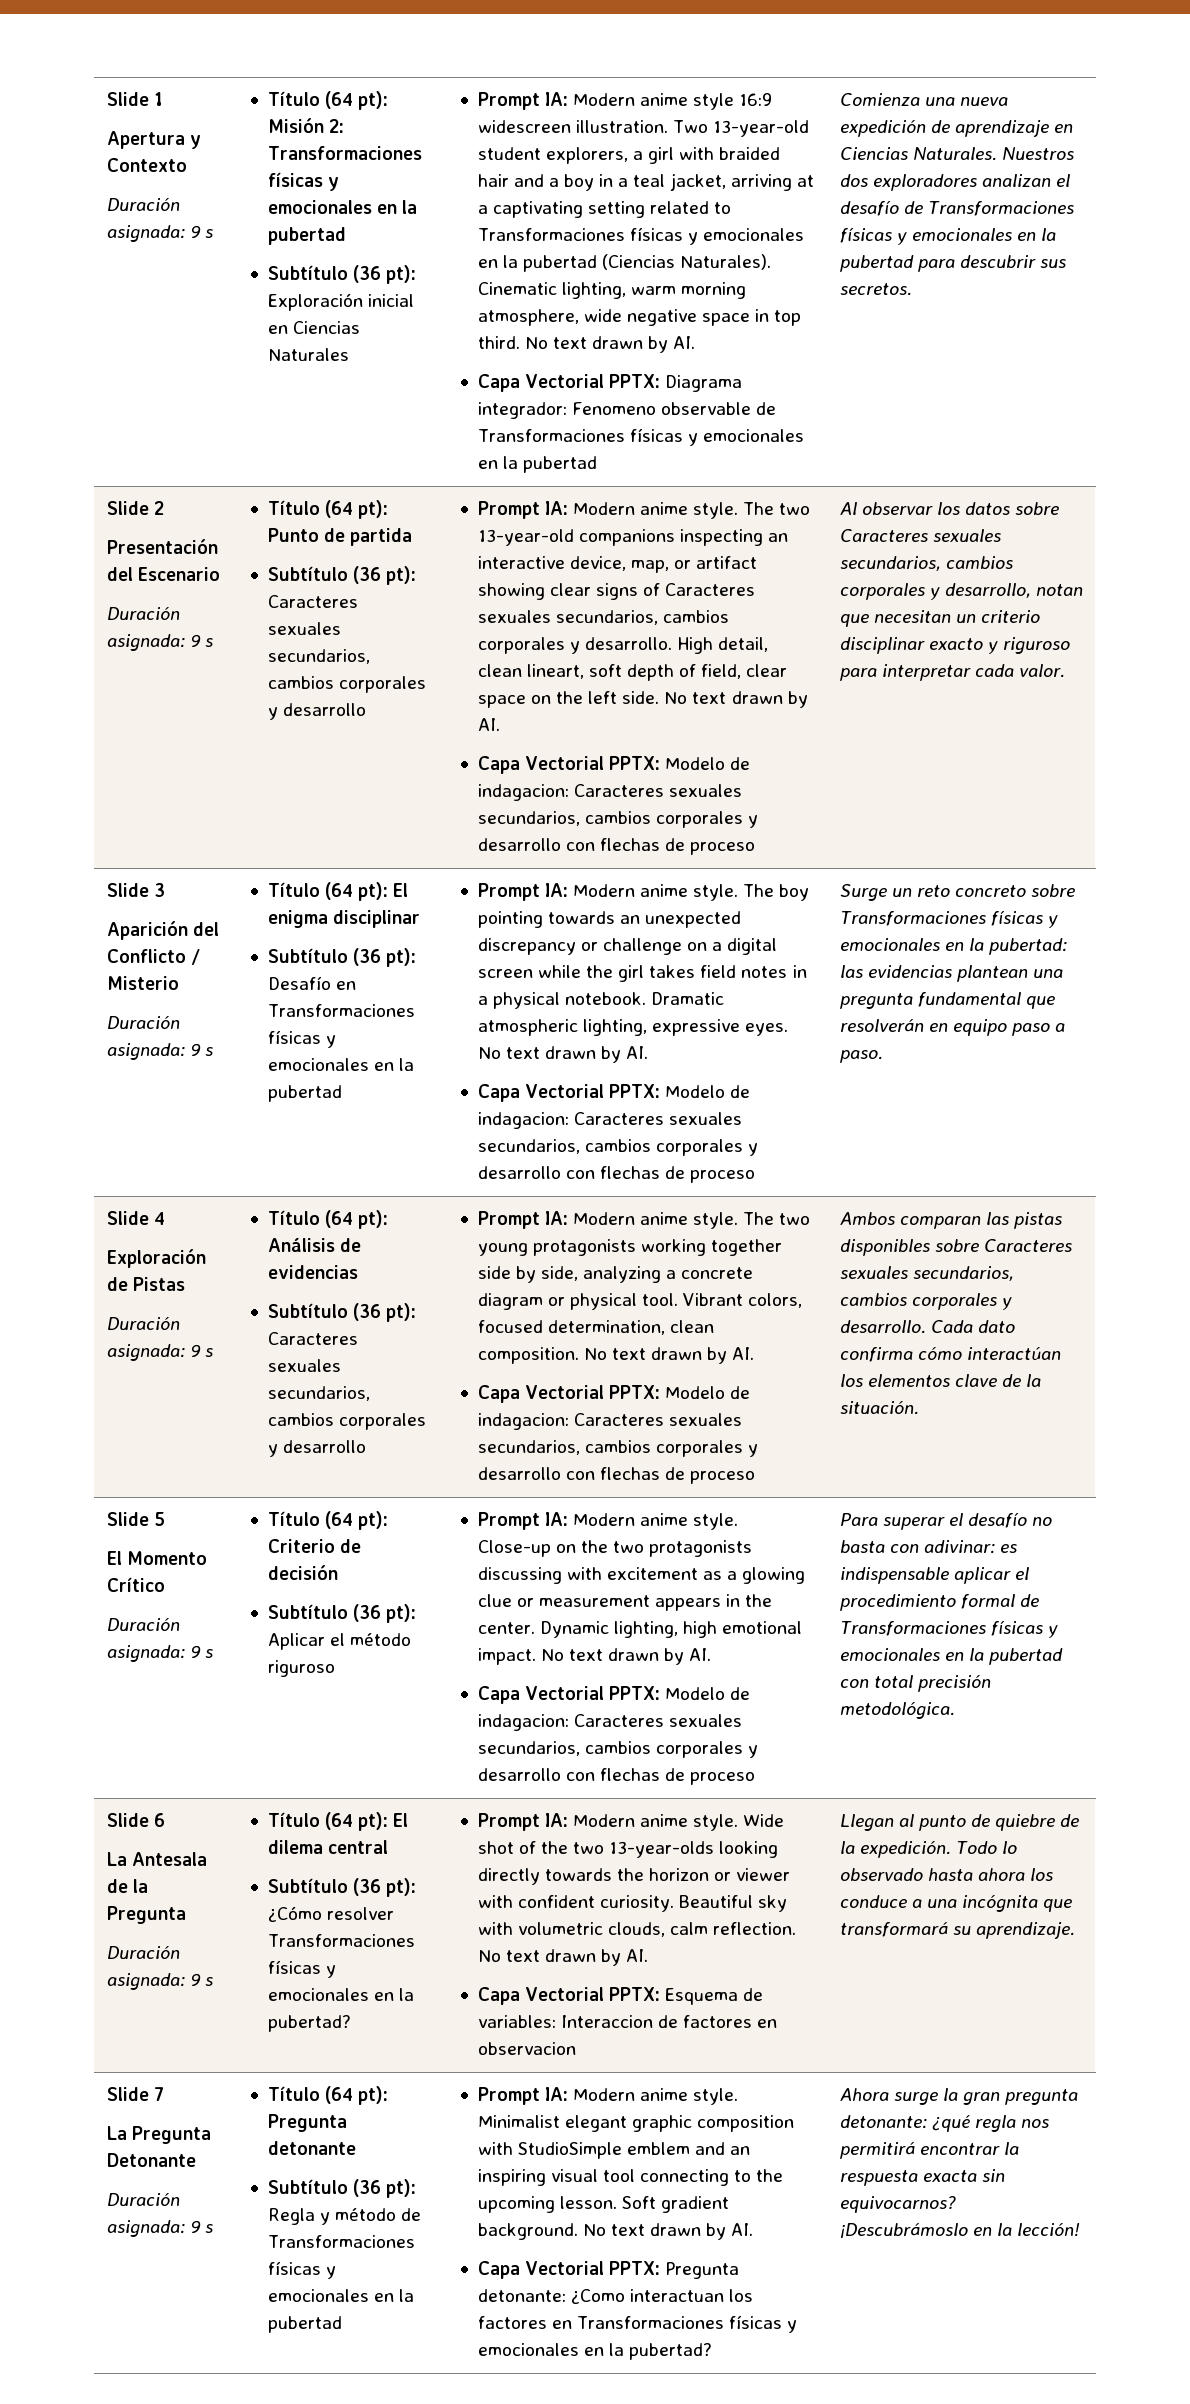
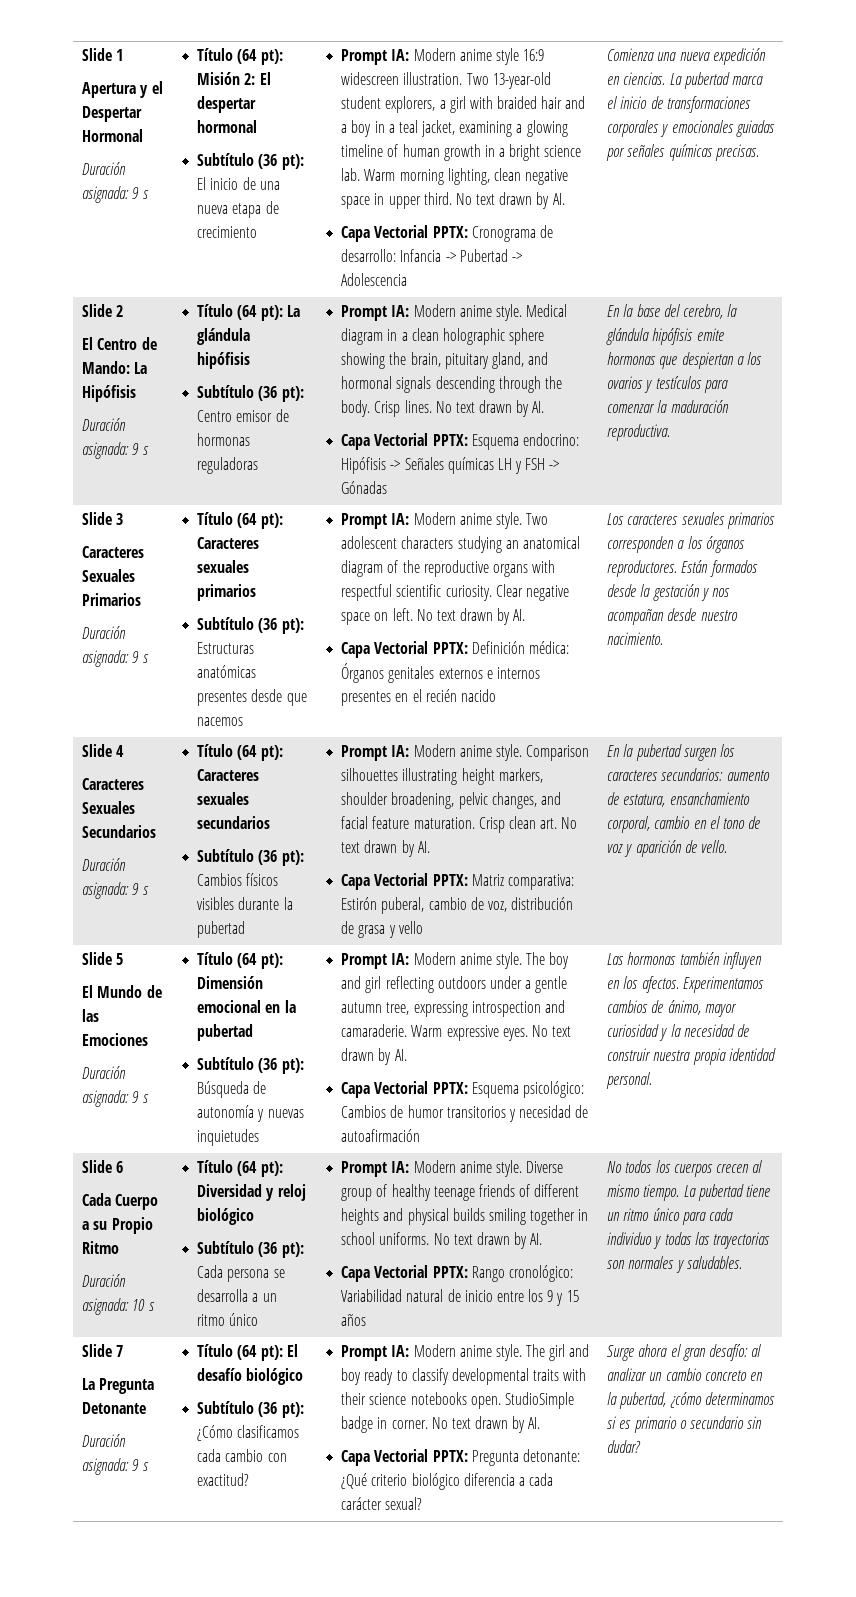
- Apertura y Contexto
+ Apertura y el Despertar Hormonal
- Título (64 pt): Misión 2: Transformaciones físicas y emocionales en la pubertad
- Subtítulo (36 pt): Exploración inicial en Ciencias Naturales
+ Título (64 pt): Misión 2: El despertar hormonal
+ Subtítulo (36 pt): El inicio de una nueva etapa de crecimiento
- Two 13-year-old student explorers, a girl with braided hair and a boy in a teal jacket, arriving at a captivating setting related to Transformaciones físicas y emocionales en la pubertad (Ciencias Naturales). Cinematic lighting, warm morning atmosphere, wide negative space in top third.
+ Two 13-year-old student explorers, a girl with braided hair and a boy in a teal jacket, examining a glowing timeline of human growth in a bright science lab. Warm morning lighting, clean negative space in upper third.
- Capa Vectorial PPTX: Diagrama integrador: Fenomeno observable de Transformaciones físicas y emocionales en la pubertad | Comienza una nueva expedición de aprendizaje en Ciencias Naturales. Nuestros dos exploradores analizan el desafío de Transformaciones físicas y emocionales en la pubertad para descubrir sus secretos.
+ Capa Vectorial PPTX: Cronograma de desarrollo: Infancia -> Pubertad -> Adolescencia | Comienza una nueva expedición en ciencias. La pubertad marca el inicio de transformaciones corporales y emocionales guiadas por señales químicas precisas.
  Slide 2
- Presentación del Escenario
- Duración asignada: 9 s | Título (64 pt): Punto de partida
- Subtítulo (36 pt): Caracteres sexuales secundarios, cambios corporales y desarrollo | Prompt IA: Modern anime style. The two 13-year-old companions inspecting an interactive device, map, or artifact showing clear signs of Caracteres sexuales secundarios, cambios corporales y desarrollo. High detail, clean lineart, soft depth of field, clear space on the left side. No text drawn by AI.
- Capa Vectorial PPTX: Modelo de indagacion: Caracteres sexuales secundarios, cambios corporales y desarrollo con flechas de proceso | Al observar los datos sobre Caracteres sexuales secundarios, cambios corporales y desarrollo, notan que necesitan un criterio disciplinar exacto y riguroso para interpretar cada valor.
+ El Centro de Mando: La Hipófisis
+ Duración asignada: 9 s | Título (64 pt): La glándula hipófisis
+ Subtítulo (36 pt): Centro emisor de hormonas reguladoras | Prompt IA: Modern anime style. Medical diagram in a clean holographic sphere showing the brain, pituitary gland, and hormonal signals descending through the body. Crisp lines. No text drawn by AI.
+ Capa Vectorial PPTX: Esquema endocrino: Hipófisis -> Señales químicas LH y FSH -> Gónadas | En la base del cerebro, la glándula hipófisis emite hormonas que despiertan a los ovarios y testículos para comenzar la maduración reproductiva.
  Slide 3
- Aparición del Conflicto / Misterio
- Duración asignada: 9 s | Título (64 pt): El enigma disciplinar
- Subtítulo (36 pt): Desafío en Transformaciones físicas y emocionales en la pubertad
+ Caracteres Sexuales Primarios
+ Duración asignada: 9 s | Título (64 pt): Caracteres sexuales primarios
+ Subtítulo (36 pt): Estructuras anatómicas presentes desde que nacemos | Prompt IA: Modern anime style. Two adolescent characters studying an anatomical diagram of the reproductive organs with respectful scientific curiosity. Clear negative space on left. No text drawn by AI.
+ Capa Vectorial PPTX: Definición médica: Órganos genitales externos e internos presentes en el recién nacido | Los caracteres sexuales primarios corresponden a los órganos reproductores. Están formados desde la gestación y nos acompañan desde nuestro nacimiento.
+ Slide 4
+ Caracteres Sexuales Secundarios
+ Duración asignada: 9 s | Título (64 pt): Caracteres sexuales secundarios
+ Subtítulo (36 pt): Cambios físicos visibles durante la pubertad | Prompt IA: Modern anime style. Comparison silhouettes illustrating height markers, shoulder broadening, pelvic changes, and facial feature maturation. Crisp clean art. No text drawn by AI.
+ Capa Vectorial PPTX: Matriz comparativa: Estirón puberal, cambio de voz, distribución de grasa y vello | En la pubertad surgen los caracteres secundarios: aumento de estatura, ensanchamiento corporal, cambio en el tono de voz y aparición de vello.
+ Slide 5
+ El Mundo de las Emociones
+ Duración asignada: 9 s | Título (64 pt): Dimensión emocional en la pubertad
+ Subtítulo (36 pt): Búsqueda de autonomía y nuevas inquietudes
- The boy pointing towards an unexpected discrepancy or challenge on a digital screen while the girl takes field notes in a physical notebook. Dramatic atmospheric lighting, expressive eyes.
+ The boy and girl reflecting outdoors under a gentle autumn tree, expressing introspection and camaraderie. Warm expressive eyes.
- Capa Vectorial PPTX: Modelo de indagacion: Caracteres sexuales secundarios, cambios corporales y desarrollo con flechas de proceso | Surge un reto concreto sobre Transformaciones físicas y emocionales en la pubertad: las evidencias plantean una pregunta fundamental que resolverán en equipo paso a paso.
- Slide 4
- Exploración de Pistas
- Duración asignada: 9 s | Título (64 pt): Análisis de evidencias
- Subtítulo (36 pt): Caracteres sexuales secundarios, cambios corporales y desarrollo | Prompt IA: Modern anime style. The two young protagonists working together side by side, analyzing a concrete diagram or physical tool. Vibrant colors, focused determination, clean composition. No text drawn by AI.
- Capa Vectorial PPTX: Modelo de indagacion: Caracteres sexuales secundarios, cambios corporales y desarrollo con flechas de proceso | Ambos comparan las pistas disponibles sobre Caracteres sexuales secundarios, cambios corporales y desarrollo. Cada dato confirma cómo interactúan los elementos clave de la situación.
- Slide 5
- El Momento Crítico
- Duración asignada: 9 s | Título (64 pt): Criterio de decisión
- Subtítulo (36 pt): Aplicar el método riguroso | Prompt IA: Modern anime style. Close-up on the two protagonists discussing with excitement as a glowing clue or measurement appears in the center. Dynamic lighting, high emotional impact. No text drawn by AI.
- Capa Vectorial PPTX: Modelo de indagacion: Caracteres sexuales secundarios, cambios corporales y desarrollo con flechas de proceso | Para superar el desafío no basta con adivinar: es indispensable aplicar el procedimiento formal de Transformaciones físicas y emocionales en la pubertad con total precisión metodológica.
+ Capa Vectorial PPTX: Esquema psicológico: Cambios de humor transitorios y necesidad de autoafirmación | Las hormonas también influyen en los afectos. Experimentamos cambios de ánimo, mayor curiosidad y la necesidad de construir nuestra propia identidad personal.
  Slide 6
- La Antesala de la Pregunta
- Duración asignada: 9 s | Título (64 pt): El dilema central
- Subtítulo (36 pt): ¿Cómo resolver Transformaciones físicas y emocionales en la pubertad? | Prompt IA: Modern anime style. Wide shot of the two 13-year-olds looking directly towards the horizon or viewer with confident curiosity. Beautiful sky with volumetric clouds, calm reflection. No text drawn by AI.
- Capa Vectorial PPTX: Esquema de variables: Interaccion de factores en observacion | Llegan al punto de quiebre de la expedición. Todo lo observado hasta ahora los conduce a una incógnita que transformará su aprendizaje.
+ Cada Cuerpo a su Propio Ritmo
+ Duración asignada: 10 s | Título (64 pt): Diversidad y reloj biológico
+ Subtítulo (36 pt): Cada persona se desarrolla a un ritmo único | Prompt IA: Modern anime style. Diverse group of healthy teenage friends of different heights and physical builds smiling together in school uniforms. No text drawn by AI.
+ Capa Vectorial PPTX: Rango cronológico: Variabilidad natural de inicio entre los 9 y 15 años | No todos los cuerpos crecen al mismo tiempo. La pubertad tiene un ritmo único para cada individuo y todas las trayectorias son normales y saludables.
- Título (64 pt): Pregunta detonante
- Subtítulo (36 pt): Regla y método de Transformaciones físicas y emocionales en la pubertad | Prompt IA: Modern anime style. Minimalist elegant graphic composition with StudioSimple emblem and an inspiring visual tool connecting to the upcoming lesson. Soft gradient background.
+ Título (64 pt): El desafío biológico
+ Subtítulo (36 pt): ¿Cómo clasificamos cada cambio con exactitud? | Prompt IA: Modern anime style. The girl and boy ready to classify developmental traits with their science notebooks open. StudioSimple badge in corner.
- Capa Vectorial PPTX: Pregunta detonante: ¿Como interactuan los factores en Transformaciones físicas y emocionales en la pubertad? | Ahora surge la gran pregunta detonante: ¿qué regla nos permitirá encontrar la respuesta exacta sin equivocarnos? ¡Descubrámoslo en la lección!
+ Capa Vectorial PPTX: Pregunta detonante: ¿Qué criterio biológico diferencia a cada carácter sexual? | Surge ahora el gran desafío: al analizar un cambio concreto en la pubertad, ¿cómo determinamos si es primario o secundario sin dudar?

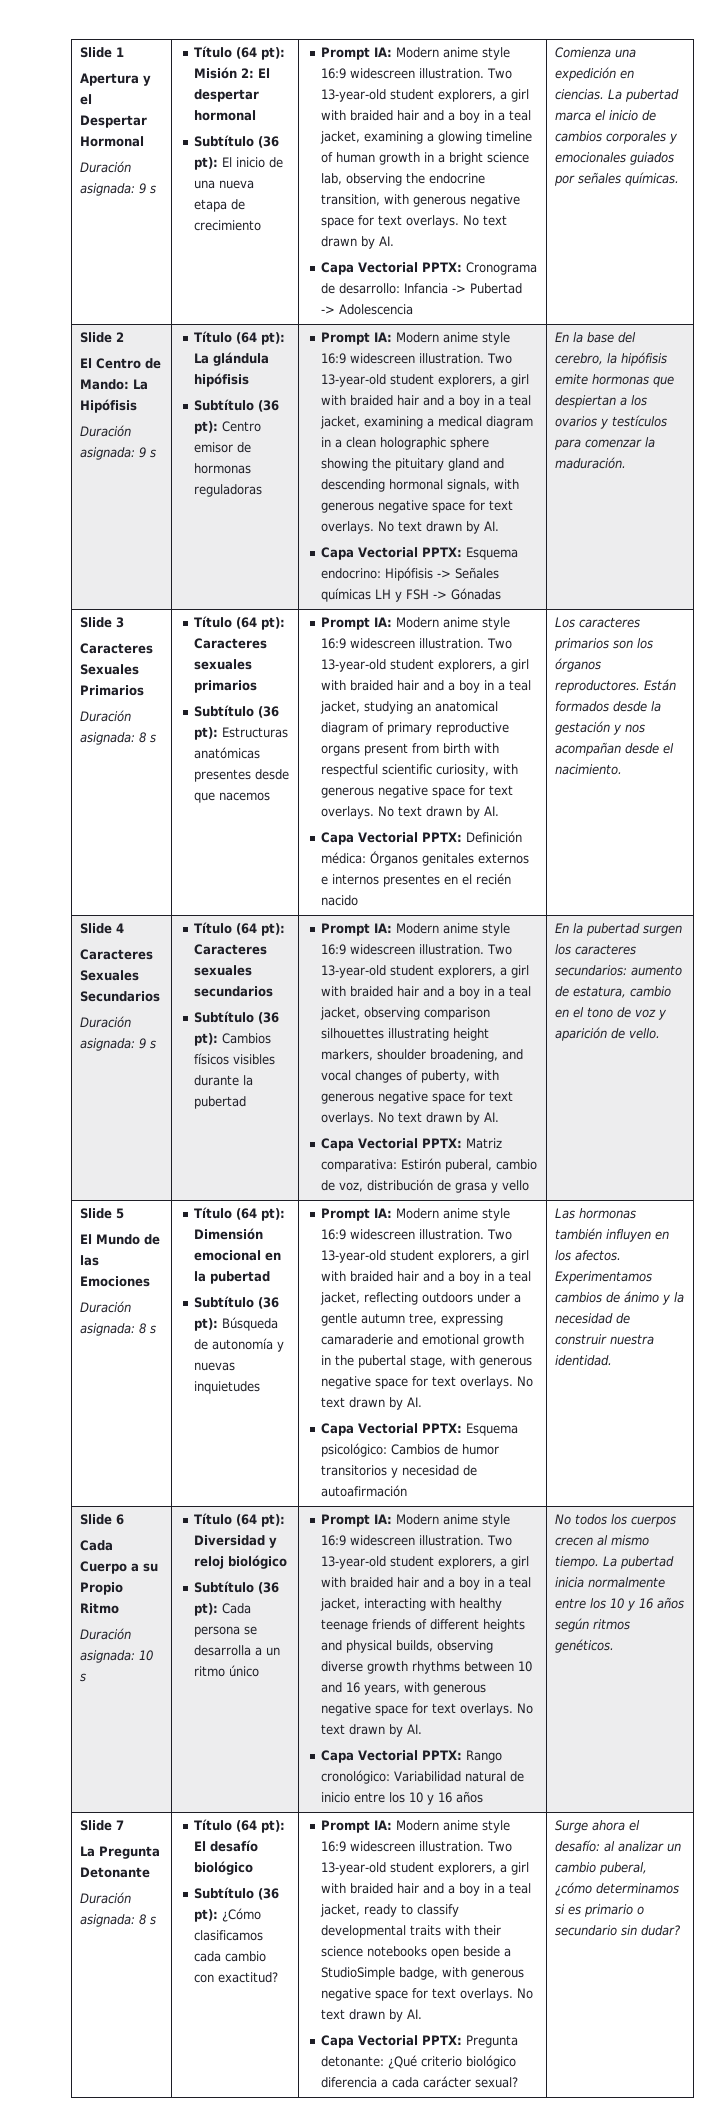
- Two 13-year-old student explorers, a girl with braided hair and a boy in a teal jacket, examining a glowing timeline of human growth in a bright science lab. Warm morning lighting, clean negative space in upper third.
+ Two 13-year-old student explorers, a girl with braided hair and a boy in a teal jacket, examining a glowing timeline of human growth in a bright science lab, observing the endocrine transition, with generous negative space for text overlays.
- Comienza una nueva expedición en ciencias.
+ Comienza una expedición en ciencias.
- La pubertad marca el inicio de transformaciones corporales y emocionales guiadas por señales químicas precisas.
+ La pubertad marca el inicio de cambios corporales y emocionales guiados por señales químicas.
- Prompt IA: Modern anime style. Medical diagram in a clean holographic sphere showing the brain, pituitary gland, and hormonal signals descending through the body. Crisp lines.
+ Prompt IA: Modern anime style 16:9 widescreen illustration. Two 13-year-old student explorers, a girl with braided hair and a boy in a teal jacket, examining a medical diagram in a clean holographic sphere showing the pituitary gland and descending hormonal signals, with generous negative space for text overlays.
- En la base del cerebro, la glándula hipófisis emite hormonas que despiertan a los ovarios y testículos para comenzar la maduración reproductiva.
+ En la base del cerebro, la hipófisis emite hormonas que despiertan a los ovarios y testículos para comenzar la maduración.
  Caracteres Sexuales Primarios
- Duración asignada: 9 s
+ Duración asignada: 8 s
- Prompt IA: Modern anime style. Two adolescent characters studying an anatomical diagram of the reproductive organs with respectful scientific curiosity. Clear negative space on left.
+ Prompt IA: Modern anime style 16:9 widescreen illustration. Two 13-year-old student explorers, a girl with braided hair and a boy in a teal jacket, studying an anatomical diagram of primary reproductive organs present from birth with respectful scientific curiosity, with generous negative space for text overlays.
- Los caracteres sexuales primarios corresponden a los órganos reproductores.
+ Los caracteres primarios son los órganos reproductores.
- Están formados desde la gestación y nos acompañan desde nuestro nacimiento.
+ Están formados desde la gestación y nos acompañan desde el nacimiento.
- Prompt IA: Modern anime style. Comparison silhouettes illustrating height markers, shoulder broadening, pelvic changes, and facial feature maturation. Crisp clean art. No text drawn by AI.
+ Prompt IA: Modern anime style 16:9 widescreen illustration. Two 13-year-old student explorers, a girl with braided hair and a boy in a teal jacket, observing comparison silhouettes illustrating height markers, shoulder broadening, and vocal changes of puberty, with generous negative space for text overlays. No text drawn by AI.
- En la pubertad surgen los caracteres secundarios: aumento de estatura, ensanchamiento corporal, cambio en el tono de voz y aparición de vello.
+ En la pubertad surgen los caracteres secundarios: aumento de estatura, cambio en el tono de voz y aparición de vello.
  El Mundo de las Emociones
- Duración asignada: 9 s
+ Duración asignada: 8 s
- Prompt IA: Modern anime style. The boy and girl reflecting outdoors under a gentle autumn tree, expressing introspection and camaraderie. Warm expressive eyes.
+ Prompt IA: Modern anime style 16:9 widescreen illustration. Two 13-year-old student explorers, a girl with braided hair and a boy in a teal jacket, reflecting outdoors under a gentle autumn tree, expressing camaraderie and emotional growth in the pubertal stage, with generous negative space for text overlays.
- Experimentamos cambios de ánimo, mayor curiosidad y la necesidad de construir nuestra propia identidad personal.
+ Experimentamos cambios de ánimo y la necesidad de construir nuestra identidad.
- Prompt IA: Modern anime style. Diverse group of healthy teenage friends of different heights and physical builds smiling together in school uniforms.
+ Prompt IA: Modern anime style 16:9 widescreen illustration. Two 13-year-old student explorers, a girl with braided hair and a boy in a teal jacket, interacting with healthy teenage friends of different heights and physical builds, observing diverse growth rhythms between 10 and 16 years, with generous negative space for text overlays.
- Capa Vectorial PPTX: Rango cronológico: Variabilidad natural de inicio entre los 9 y 15 años
+ Capa Vectorial PPTX: Rango cronológico: Variabilidad natural de inicio entre los 10 y 16 años
- La pubertad tiene un ritmo único para cada individuo y todas las trayectorias son normales y saludables.
+ La pubertad inicia normalmente entre los 10 y 16 años según ritmos genéticos.
  La Pregunta Detonante
- Duración asignada: 9 s
+ Duración asignada: 8 s
- Prompt IA: Modern anime style. The girl and boy ready to classify developmental traits with their science notebooks open. StudioSimple badge in corner.
+ Prompt IA: Modern anime style 16:9 widescreen illustration. Two 13-year-old student explorers, a girl with braided hair and a boy in a teal jacket, ready to classify developmental traits with their science notebooks open beside a StudioSimple badge, with generous negative space for text overlays.
- Surge ahora el gran desafío: al analizar un cambio concreto en la pubertad, ¿cómo determinamos si es primario o secundario sin dudar?
+ Surge ahora el desafío: al analizar un cambio puberal, ¿cómo determinamos si es primario o secundario sin dudar?

